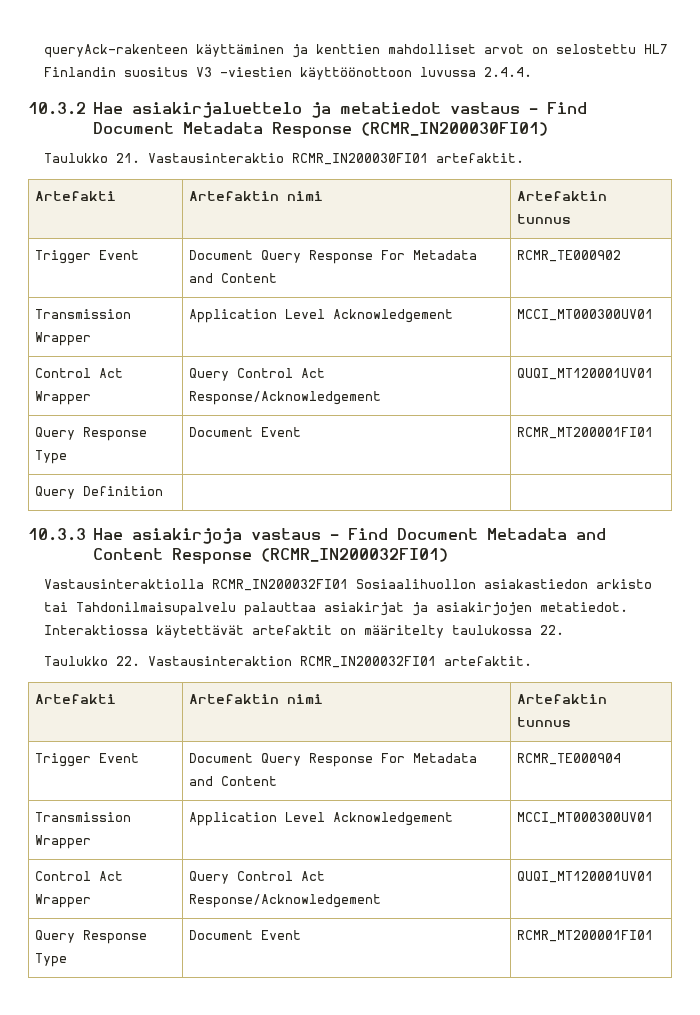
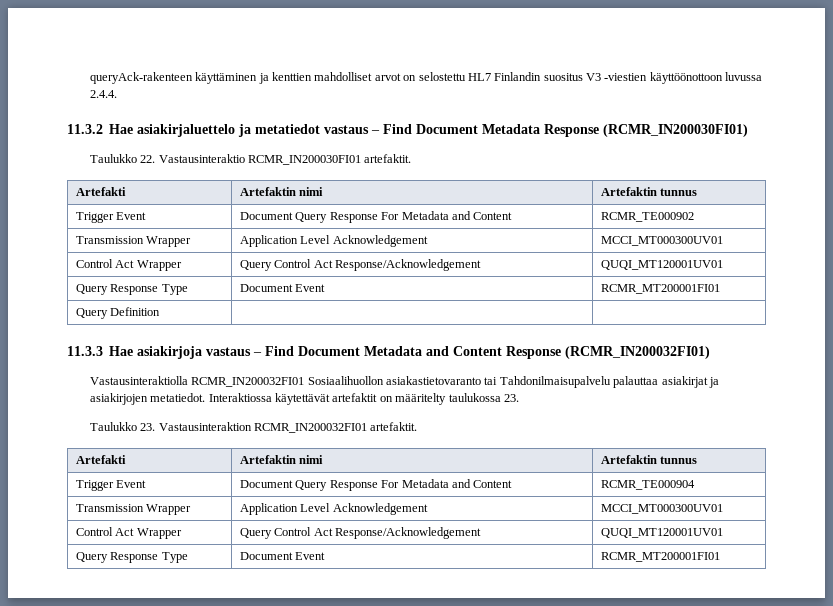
- 10.3.2 Hae asiakirjaluettelo ja metatiedot vastaus – Find Document Metadata Response (RCMR_IN200030FI01)
+ 11.3.2 Hae asiakirjaluettelo ja metatiedot vastaus – Find Document Metadata Response (RCMR_IN200030FI01)
- Taulukko 21. Vastausinteraktio RCMR_IN200030FI01 artefaktit.
+ Taulukko 22. Vastausinteraktio RCMR_IN200030FI01 artefaktit.
- 10.3.3 Hae asiakirjoja vastaus – Find Document Metadata and Content Response (RCMR_IN200032FI01)
+ 11.3.3 Hae asiakirjoja vastaus – Find Document Metadata and Content Response (RCMR_IN200032FI01)
- Vastausinteraktiolla RCMR_IN200032FI01 Sosiaalihuollon asiakastiedon arkisto tai Tahdonilmaisupalvelu palauttaa asiakirjat ja asiakirjojen metatiedot.
+ Vastausinteraktiolla RCMR_IN200032FI01 Sosiaalihuollon asiakastietovaranto tai Tahdonilmaisupalvelu palauttaa asiakirjat ja asiakirjojen metatiedot.
- Interaktiossa käytettävät artefaktit on määritelty taulukossa 22.
- Taulukko 22. Vastausinteraktion RCMR_IN200032FI01 artefaktit.
+ Interaktiossa käytettävät artefaktit on määritelty taulukossa 23.
+ Taulukko 23. Vastausinteraktion RCMR_IN200032FI01 artefaktit.

